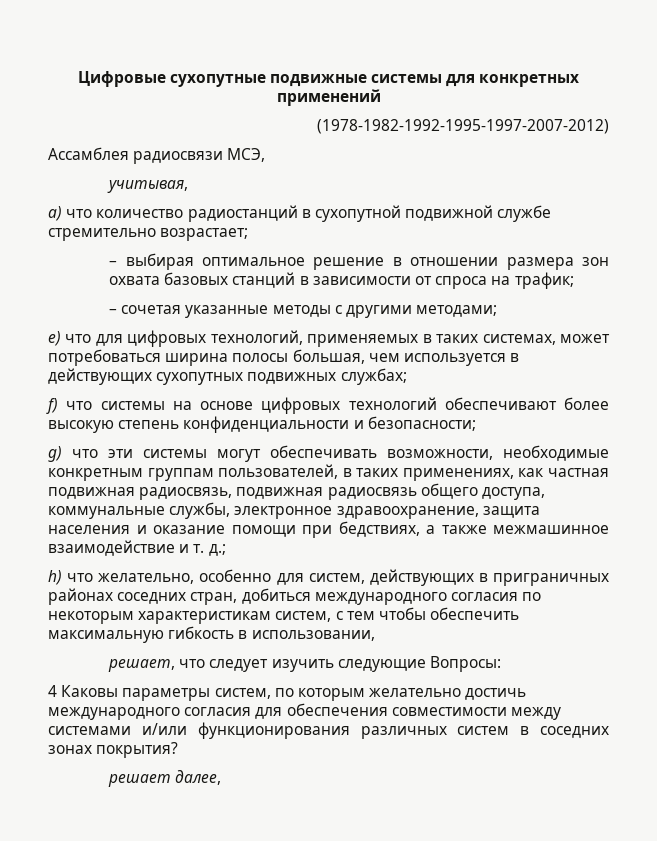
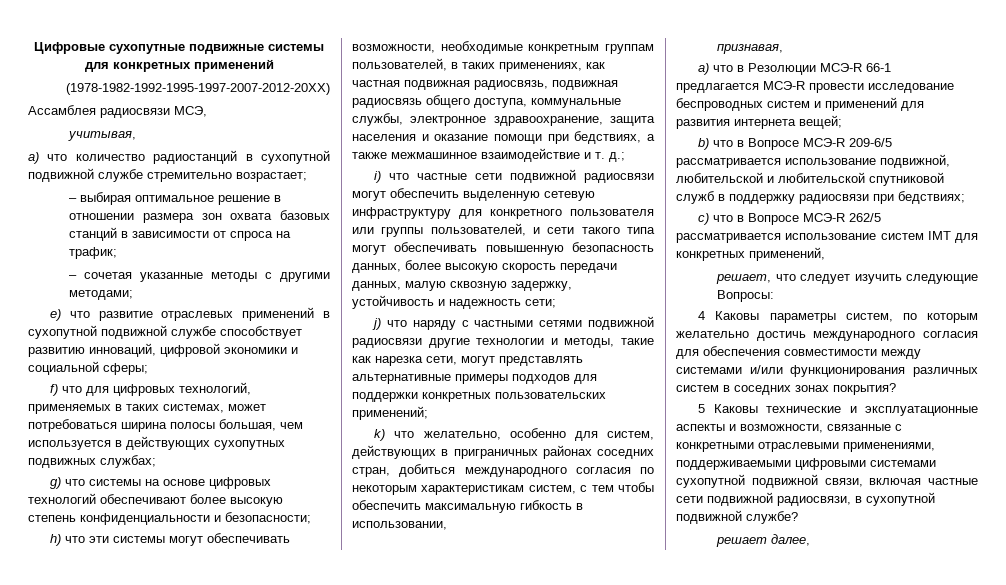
- (1978-1982-1992-1995-1997-2007-2012)
+ (1978-1982-1992-1995-1997-2007-2012-20ХХ)
- e) что для цифровых технологий, применяемых в таких системах, может потребоваться ширина полосы большая, чем используется в действующих сухопутных подвижных службах;
+ e) что развитие отраслевых применений в сухопутной подвижной службе способствует развитию инноваций, цифровой экономики и социальной сферы;
+ f) что для цифровых технологий, применяемых в таких системах, может потребоваться ширина полосы большая, чем используется в действующих сухопутных подвижных службах;
- f) что системы на основе цифровых технологий обеспечивают более высокую степень конфиденциальности и безопасности;
+ g) что системы на основе цифровых технологий обеспечивают более высокую степень конфиденциальности и безопасности;
- g) что эти системы могут обеспечивать возможности, необходимые конкретным группам пользователей, в таких применениях, как частная подвижная радиосвязь, подвижная радиосвязь общего доступа, коммунальные службы, электронное здравоохранение, защита населения и оказание помощи при бедствиях, а также межмашинное взаимодействие и т. д.;
+ h) что эти системы могут обеспечивать возможности, необходимые конкретным группам пользователей, в таких применениях, как частная подвижная радиосвязь, подвижная радиосвязь общего доступа, коммунальные службы, электронное здравоохранение, защита населения и оказание помощи при бедствиях, а также межмашинное взаимодействие и т. д.;
- h) что желательно, особенно для систем, действующих в приграничных районах соседних стран, добиться международного согласия по некоторым характеристикам систем, с тем чтобы обеспечить максимальную гибкость в использовании,
+ i) что частные сети подвижной радиосвязи могут обеспечить выделенную сетевую инфраструктуру для конкретного пользователя или группы пользователей, и сети такого типа могут обеспечивать повышенную безопасность данных, более высокую скорость передачи данных, малую сквозную задержку, устойчивость и надежность сети;
+ j) что наряду с частными сетями подвижной радиосвязи другие технологии и методы, такие как нарезка сети, могут представлять альтернативные примеры подходов для поддержки конкретных пользовательских применений;
+ k) что желательно, особенно для систем, действующих в приграничных районах соседних стран, добиться международного согласия по некоторым характеристикам систем, с тем чтобы обеспечить максимальную гибкость в использовании,
+ признавая,
+ a) что в Резолюции МСЭ-R 66-1 предлагается МСЭ-R провести исследование беспроводных систем и применений для развития интернета вещей;
+ b) что в Вопросе МСЭ-R 209-6/5 рассматривается использование подвижной, любительской и любительской спутниковой служб в поддержку радиосвязи при бедствиях;
+ c) что в Вопросе МСЭ-R 262/5 рассматривается использование систем IMT для конкретных применений,
+ 5 Каковы технические и эксплуатационные аспекты и возможности, связанные с конкретными отраслевыми применениями, поддерживаемыми цифровыми системами сухопутной подвижной связи, включая частные сети подвижной радиосвязи, в сухопутной подвижной службе?

